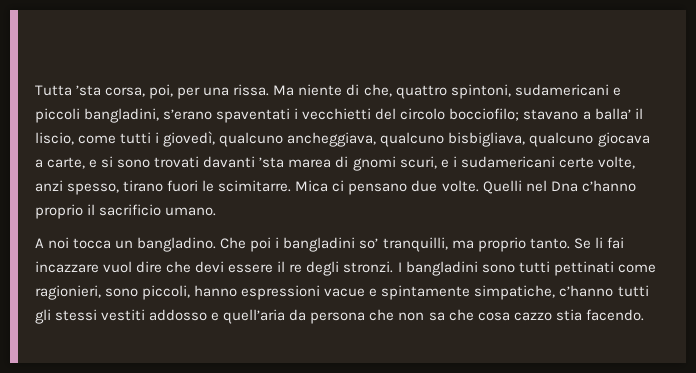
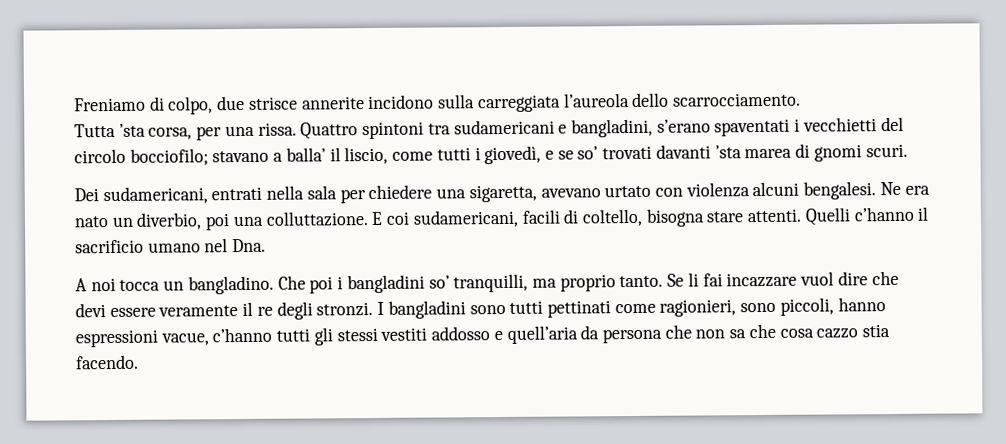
+ Freniamo di colpo, due strisce annerite incidono sulla carreggiata l’aureola dello scarrocciamento.
- Tutta ’sta corsa, poi, per una rissa.
+ Tutta ’sta corsa, per una rissa.
- Ma niente di che, quattro spintoni, sudamericani e piccoli bangladini, s’erano spaventati i vecchietti del circolo bocciofilo; stavano a balla’ il liscio, come tutti i giovedì, qualcuno ancheggiava, qualcuno bisbigliava, qualcuno giocava a carte, e si sono trovati davanti ’sta marea di gnomi scuri, e i sudamericani certe volte, anzi spesso, tirano fuori le scimitarre. Mica ci pensano due volte. Quelli nel Dna c’hanno proprio il sacrificio umano.
+ Quattro spintoni tra sudamericani e bangladini, s’erano spaventati i vecchietti del circolo bocciofilo; stavano a balla’ il liscio, come tutti i giovedì, e se so’ trovati davanti ’sta marea di gnomi scuri.
+ Dei sudamericani, entrati nella sala per chiedere una sigaretta, avevano urtato con violenza alcuni bengalesi. Ne era nato un diverbio, poi una colluttazione. E coi sudamericani, facili di coltello, bisogna stare attenti. Quelli c’hanno il sacrificio umano nel Dna.
- Se li fai incazzare vuol dire che devi essere il re degli stronzi.
+ Se li fai incazzare vuol dire che devi essere veramente il re degli stronzi.
- I bangladini sono tutti pettinati come ragionieri, sono piccoli, hanno espressioni vacue e spintamente simpatiche, c’hanno tutti gli stessi vestiti addosso e quell’aria da persona che non sa che cosa cazzo stia facendo.
+ I bangladini sono tutti pettinati come ragionieri, sono piccoli, hanno espressioni vacue, c’hanno tutti gli stessi vestiti addosso e quell’aria da persona che non sa che cosa cazzo stia facendo.

